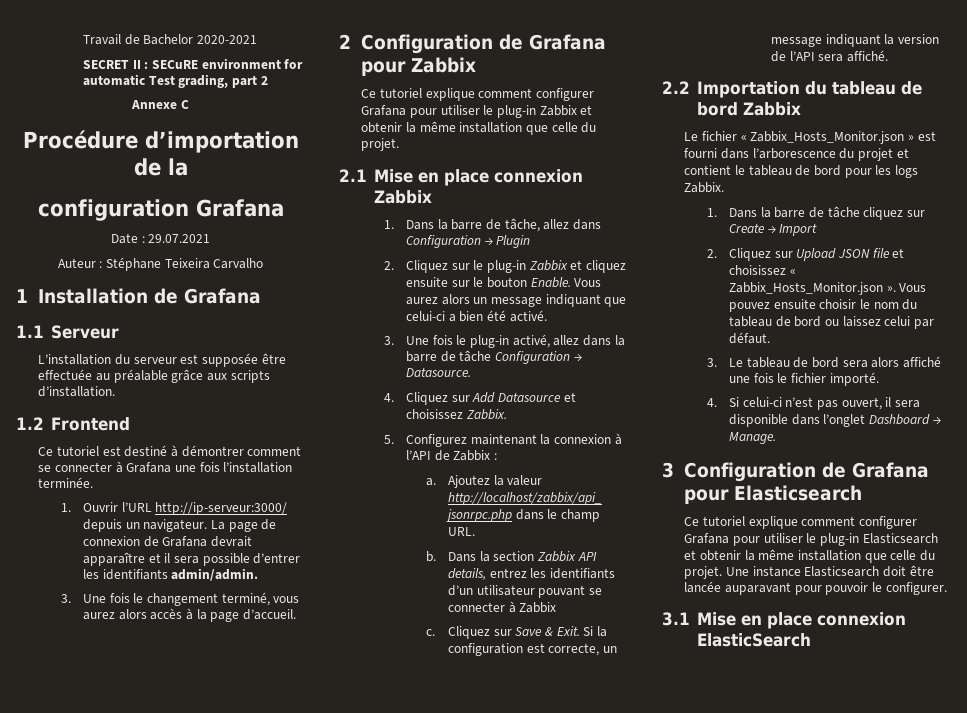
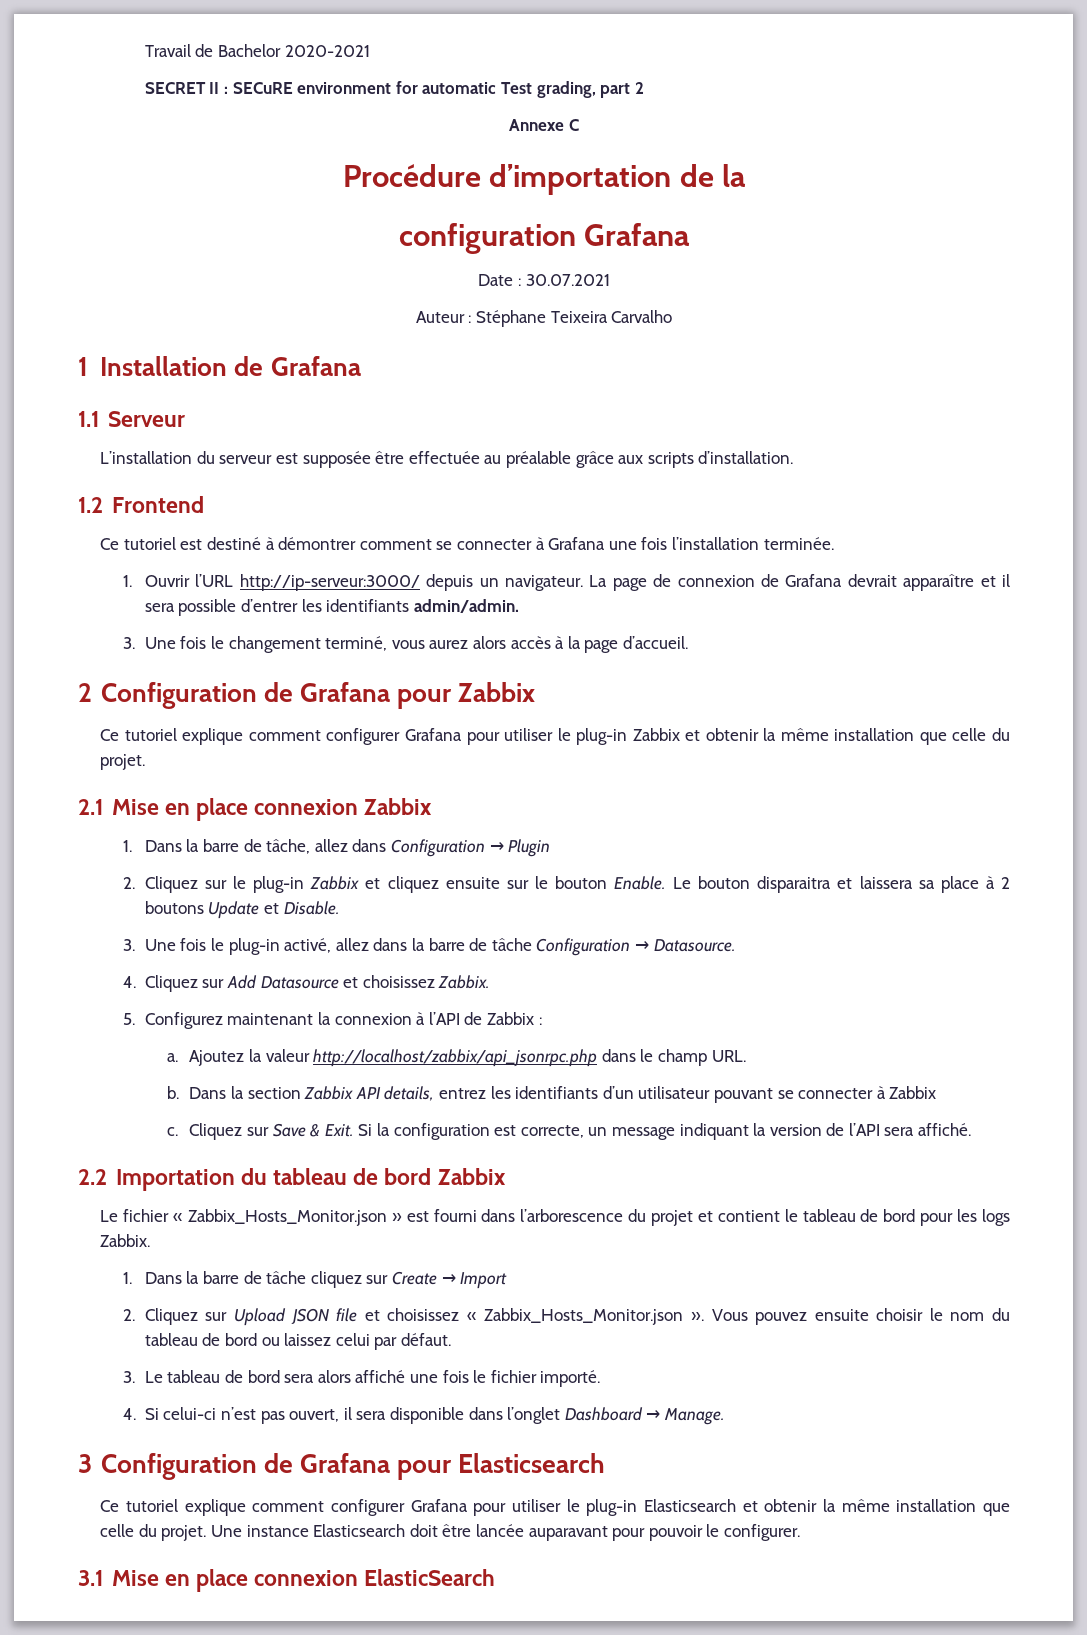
- Date : 29.07.2021
+ Date : 30.07.2021
- Vous aurez alors un message indiquant que celui-ci a bien été activé.
+ Le bouton disparaitra et laissera sa place à 2 boutons Update et Disable.

